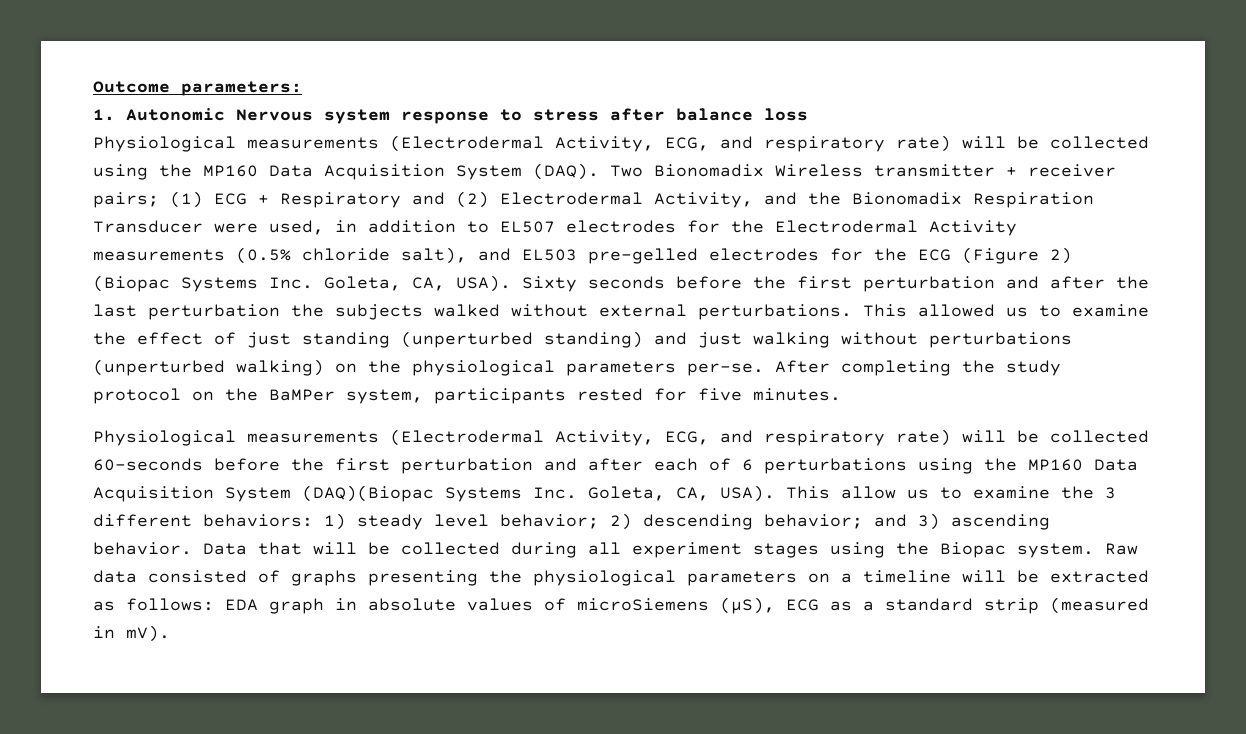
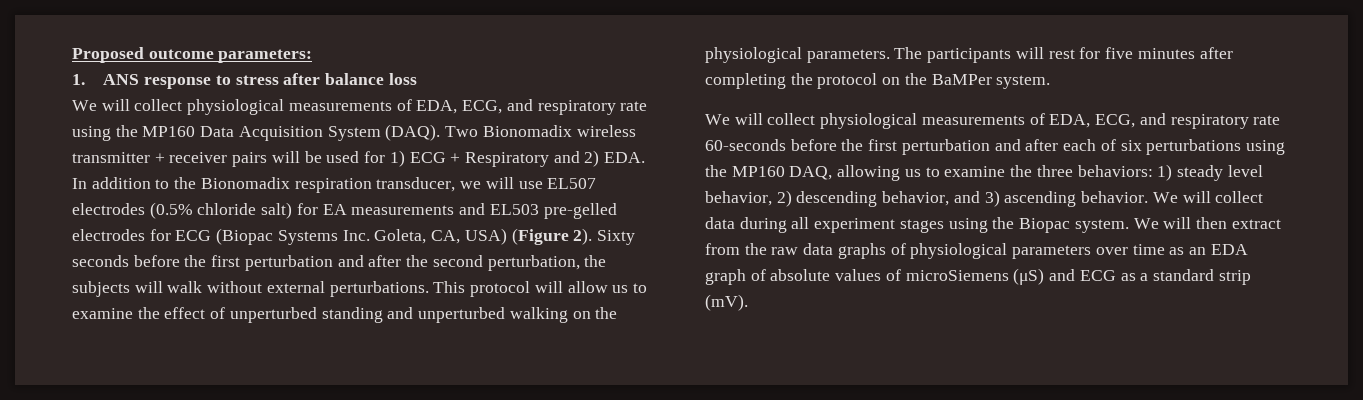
- Outcome parameters:
+ Proposed outcome parameters:
- 1. Autonomic Nervous system response to stress after balance loss
+ 1. ANS response to stress after balance loss
- Physiological measurements (Electrodermal Activity, ECG, and respiratory rate) will be collected using the MP160 Data Acquisition System (DAQ).
+ We will collect physiological measurements of EDA, ECG, and respiratory rate using the MP160 Data Acquisition System (DAQ).
- Two Bionomadix Wireless transmitter + receiver pairs; (1) ECG + Respiratory and (2) Electrodermal Activity, and the Bionomadix Respiration Transducer were used, in addition to EL507 electrodes for the Electrodermal Activity measurements (0.5% chloride salt), and EL503 pre-gelled electrodes for the ECG (Figure 2) (Biopac Systems Inc. Goleta, CA, USA).
+ Two Bionomadix wireless transmitter + receiver pairs will be used for 1) ECG + Respiratory and 2) EDA. In addition to the Bionomadix respiration transducer, we will use EL507 electrodes (0.5% chloride salt) for EA measurements and EL503 pre-gelled electrodes for ECG (Biopac Systems Inc. Goleta, CA, USA) (Figure 2).
- Sixty seconds before the first perturbation and after the last perturbation the subjects walked without external perturbations.
+ Sixty seconds before the first perturbation and after the second perturbation, the subjects will walk without external perturbations.
- This allowed us to examine the effect of just standing (unperturbed standing) and just walking without perturbations (unperturbed walking) on the physiological parameters per-se. After completing the study protocol on the BaMPer system, participants rested for five minutes.
- Physiological measurements (Electrodermal Activity, ECG, and respiratory rate) will be collected 60-seconds before the first perturbation and after each of 6 perturbations using the MP160 Data Acquisition System (DAQ)(Biopac Systems Inc. Goleta, CA, USA). This allow us to examine the 3 different behaviors: 1) steady level behavior; 2) descending behavior; and 3) ascending behavior.
+ This protocol will allow us to examine the effect of unperturbed standing and unperturbed walking on the physiological parameters. The participants will rest for five minutes after completing the protocol on the BaMPer system.
+ We will collect physiological measurements of EDA, ECG, and respiratory rate 60-seconds before the first perturbation and after each of six perturbations using the MP160 DAQ, allowing us to examine the three behaviors: 1) steady level behavior, 2) descending behavior, and 3) ascending behavior.
- Data that will be collected during all experiment stages using the Biopac system.
+ We will collect data during all experiment stages using the Biopac system.
- Raw data consisted of graphs presenting the physiological parameters on a timeline will be extracted as follows: EDA graph in absolute values of microSiemens (μS), ECG as a standard strip (measured in mV).
+ We will then extract from the raw data graphs of physiological parameters over time as an EDA graph of absolute values of microSiemens (μS) and ECG as a standard strip (mV).

